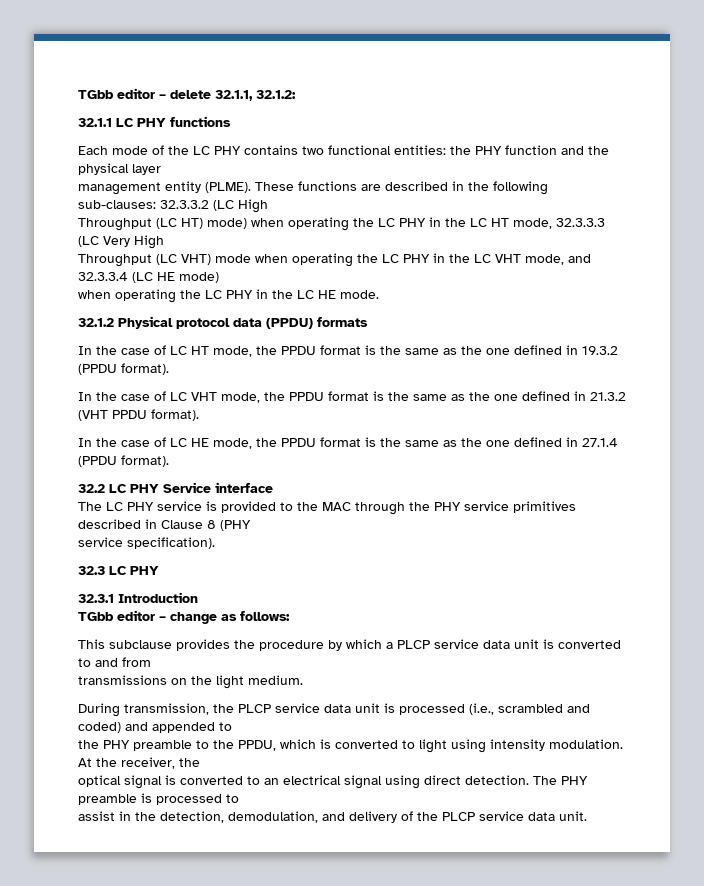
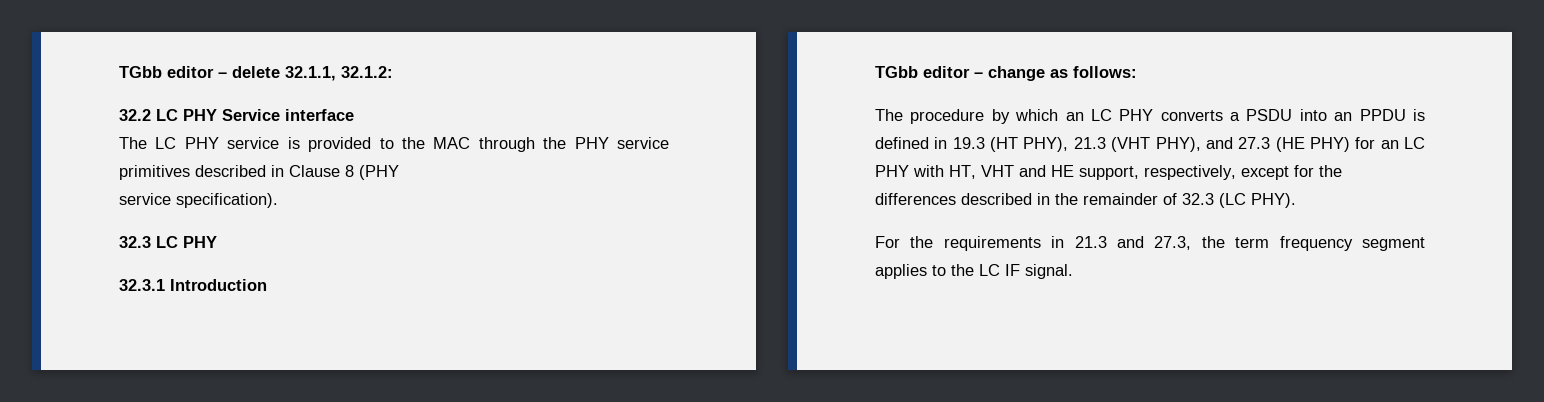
- 32.1.1 LC PHY functions
- Each mode of the LC PHY contains two functional entities: the PHY function and the physical layer
- management entity (PLME). These functions are described in the following sub-clauses: 32.3.3.2 (LC High
- Throughput (LC HT) mode) when operating the LC PHY in the LC HT mode, 32.3.3.3 (LC Very High
- Throughput (LC VHT) mode when operating the LC PHY in the LC VHT mode, and 32.3.3.4 (LC HE mode)
- when operating the LC PHY in the LC HE mode.
- 32.1.2 Physical protocol data (PPDU) formats
- In the case of LC HT mode, the PPDU format is the same as the one defined in 19.3.2 (PPDU format).
- In the case of LC VHT mode, the PPDU format is the same as the one defined in 21.3.2 (VHT PPDU format).
- In the case of LC HE mode, the PPDU format is the same as the one defined in 27.1.4 (PPDU format).
- This subclause provides the procedure by which a PLCP service data unit is converted to and from
- transmissions on the light medium.
- During transmission, the PLCP service data unit is processed (i.e., scrambled and coded) and appended to
- the PHY preamble to the PPDU, which is converted to light using intensity modulation. At the receiver, the
- optical signal is converted to an electrical signal using direct detection. The PHY preamble is processed to
- assist in the detection, demodulation, and delivery of the PLCP service data unit.
+ The procedure by which an LC PHY converts a PSDU into an PPDU is defined in 19.3 (HT PHY), 21.3 (VHT PHY), and 27.3 (HE PHY) for an LC PHY with HT, VHT and HE support, respectively, except for the differences described in the remainder of 32.3 (LC PHY).
+ For the requirements in 21.3 and 27.3, the term frequency segment applies to the LC IF signal.

